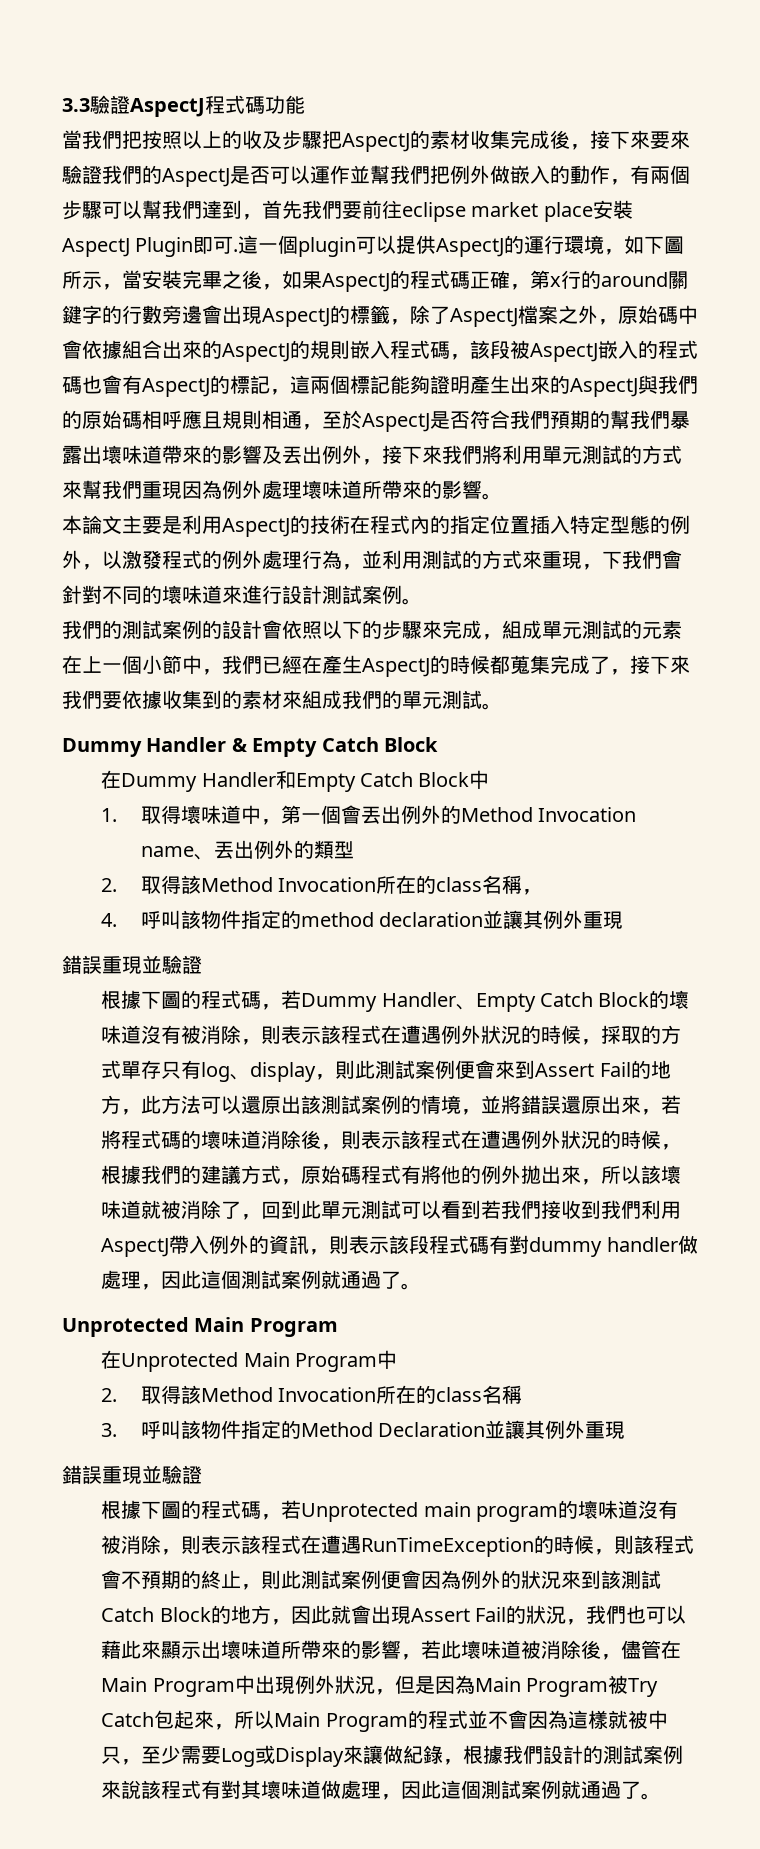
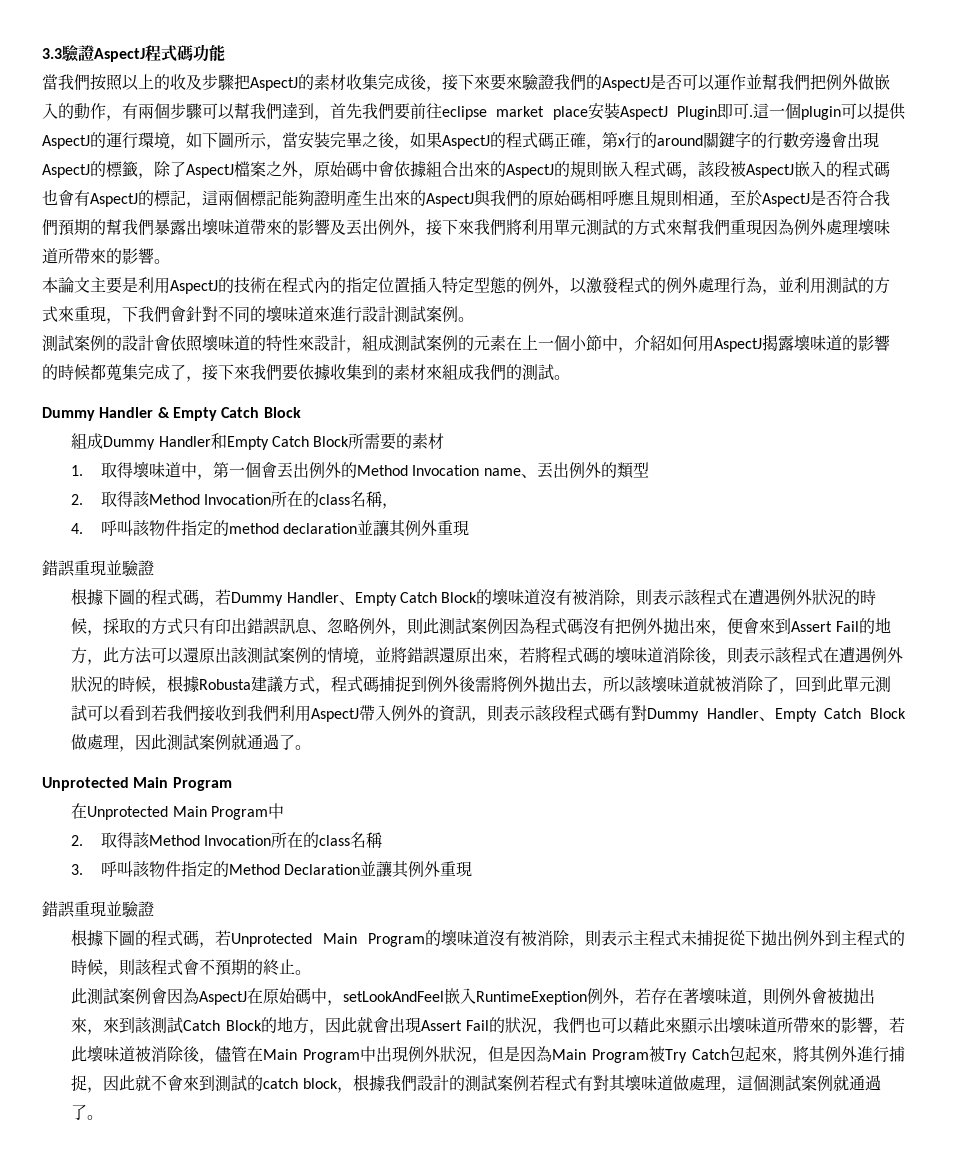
- 當我們把按照以上的收及步驟把AspectJ的素材收集完成後，接下來要來驗證我們的AspectJ是否可以運作並幫我們把例外做嵌入的動作，有兩個步驟可以幫我們達到，首先我們要前往eclipse market place安裝AspectJ Plugin即可.
+ 當我們按照以上的收及步驟把AspectJ的素材收集完成後，接下來要來驗證我們的AspectJ是否可以運作並幫我們把例外做嵌入的動作，有兩個步驟可以幫我們達到，首先我們要前往eclipse market place安裝AspectJ Plugin即可.
- 我們的測試案例的設計會依照以下的步驟來完成，組成單元測試的元素在上一個小節中，我們已經在產生AspectJ的時候都蒐集完成了，接下來我們要依據收集到的素材來組成我們的單元測試。
+ 測試案例的設計會依照壞味道的特性來設計，組成測試案例的元素在上一個小節中，介紹如何用AspectJ揭露壞味道的影響的時候都蒐集完成了，接下來我們要依據收集到的素材來組成我們的測試。
- 在Dummy Handler和Empty Catch Block中
+ 組成Dummy Handler和Empty Catch Block所需要的素材
- 根據下圖的程式碼，若Dummy Handler、Empty Catch Block的壞味道沒有被消除，則表示該程式在遭遇例外狀況的時候，採取的方式單存只有log、display，則此測試案例便會來到Assert Fail的地方，此方法可以還原出該測試案例的情境，並將錯誤還原出來，若將程式碼的壞味道消除後，則表示該程式在遭遇例外狀況的時候，根據我們的建議方式，原始碼程式有將他的例外拋出來，所以該壞味道就被消除了，回到此單元測試可以看到若我們接收到我們利用AspectJ帶入例外的資訊，則表示該段程式碼有對dummy handler做處理，因此這個測試案例就通過了。
+ 根據下圖的程式碼，若Dummy Handler、Empty Catch Block的壞味道沒有被消除，則表示該程式在遭遇例外狀況的時候，採取的方式只有印出錯誤訊息、忽略例外，則此測試案例因為程式碼沒有把例外拋出來，便會來到Assert Fail的地方，此方法可以還原出該測試案例的情境，並將錯誤還原出來，若將程式碼的壞味道消除後，則表示該程式在遭遇例外狀況的時候，根據Robusta建議方式，程式碼捕捉到例外後需將例外拋出去，所以該壞味道就被消除了，回到此單元測試可以看到若我們接收到我們利用AspectJ帶入例外的資訊，則表示該段程式碼有對Dummy Handler、Empty Catch Block做處理，因此測試案例就通過了。
- 根據下圖的程式碼，若Unprotected main program的壞味道沒有被消除，則表示該程式在遭遇RunTimeException的時候，則該程式會不預期的終止，則此測試案例便會因為例外的狀況來到該測試Catch Block的地方，因此就會出現Assert Fail的狀況，我們也可以藉此來顯示出壞味道所帶來的影響，若此壞味道被消除後，儘管在Main Program中出現例外狀況，但是因為Main Program被Try Catch包起來，所以Main Program的程式並不會因為這樣就被中只，至少需要Log或Display來讓做紀錄，根據我們設計的測試案例來說該程式有對其壞味道做處理，因此這個測試案例就通過了。
+ 根據下圖的程式碼，若Unprotected Main Program的壞味道沒有被消除，則表示主程式未捕捉從下拋出例外到主程式的時候，則該程式會不預期的終止。
+ 此測試案例會因為AspectJ在原始碼中，setLookAndFeel嵌入RuntimeExeption例外，若存在著壞味道，則例外會被拋出來，來到該測試Catch Block的地方，因此就會出現Assert Fail的狀況，我們也可以藉此來顯示出壞味道所帶來的影響，若此壞味道被消除後，儘管在Main Program中出現例外狀況，但是因為Main Program被Try Catch包起來，將其例外進行捕捉，因此就不會來到測試的catch block，根據我們設計的測試案例若程式有對其壞味道做處理，這個測試案例就通過了。

